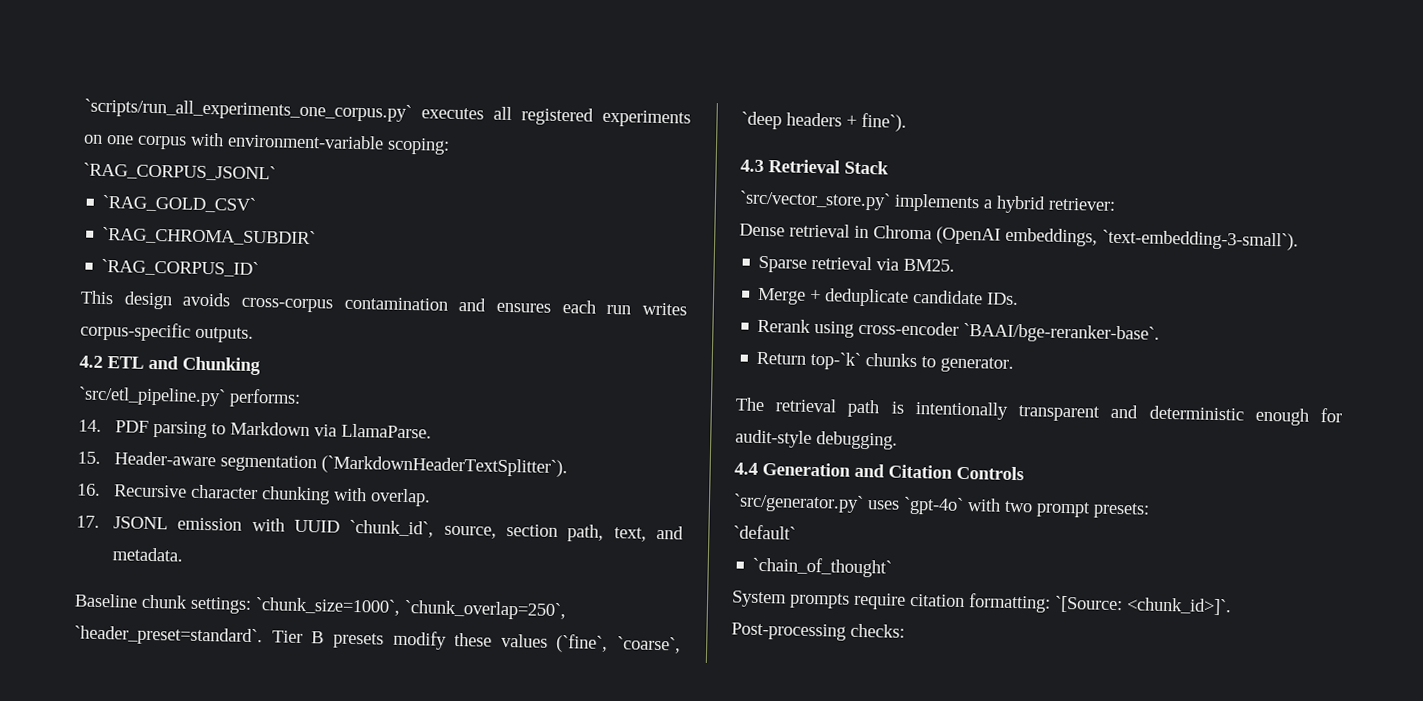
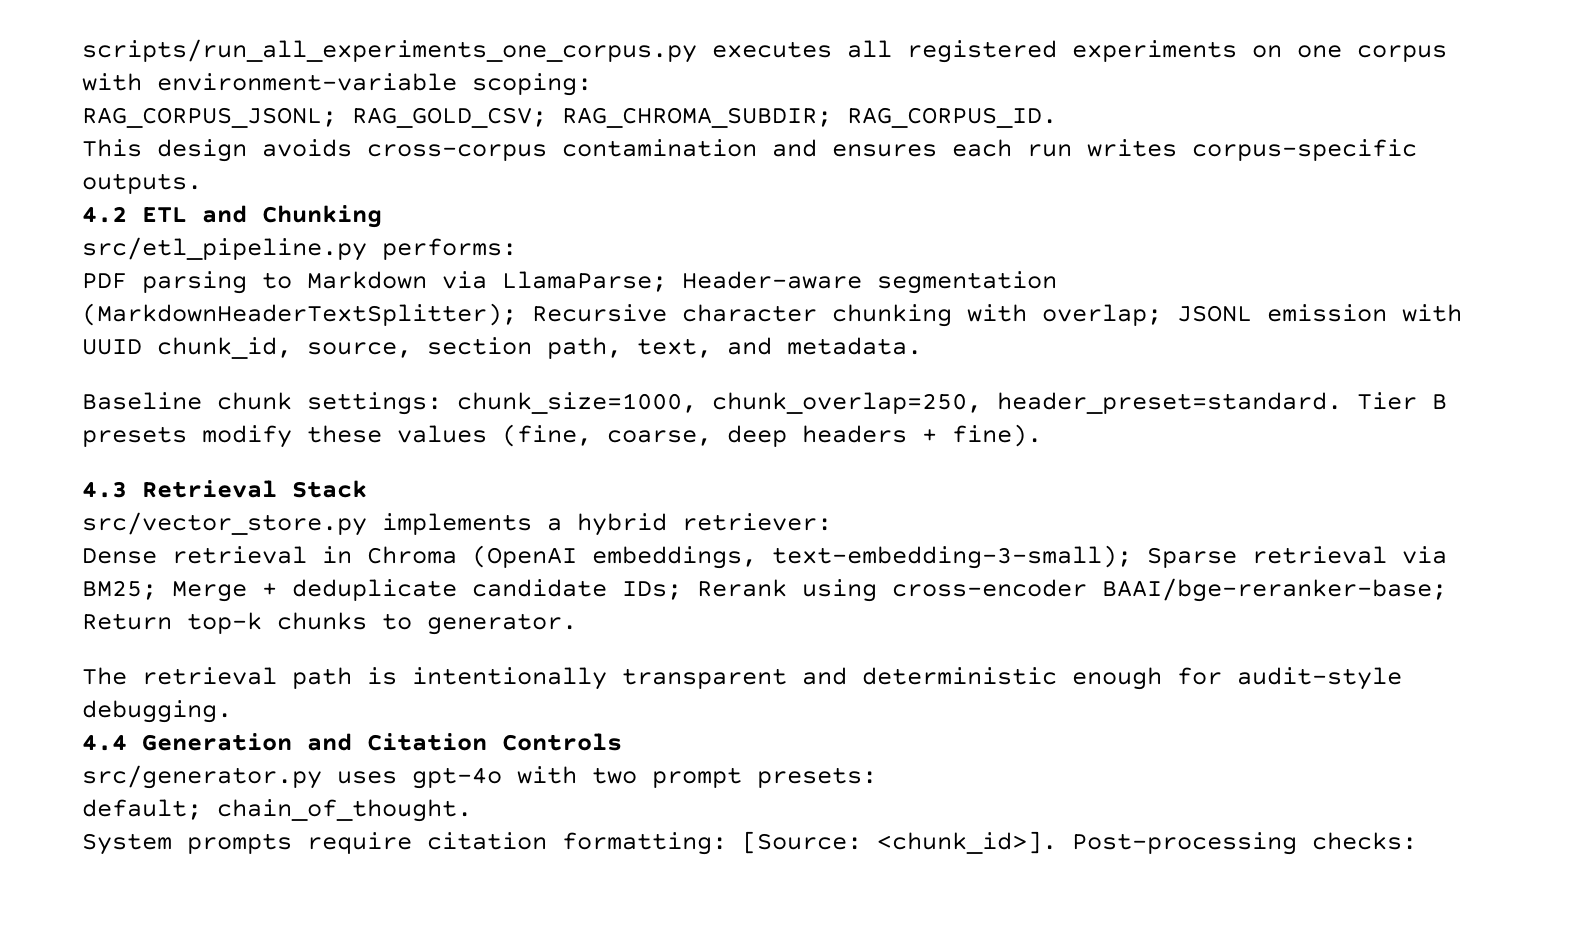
- `scripts/run_all_experiments_one_corpus.py` executes all registered experiments on one corpus with environment-variable scoping:
+ scripts/run_all_experiments_one_corpus.py executes all registered experiments on one corpus with environment-variable scoping:
- `RAG_CORPUS_JSONL`
- `RAG_GOLD_CSV`
- `RAG_CHROMA_SUBDIR`
- `RAG_CORPUS_ID`
+ RAG_CORPUS_JSONL; RAG_GOLD_CSV; RAG_CHROMA_SUBDIR; RAG_CORPUS_ID.
- `src/etl_pipeline.py` performs:
+ src/etl_pipeline.py performs:
- 14. PDF parsing to Markdown via LlamaParse.
- 15. Header-aware segmentation (`MarkdownHeaderTextSplitter`).
- 16. Recursive character chunking with overlap.
- 17. JSONL emission with UUID `chunk_id`, source, section path, text, and metadata.
+ PDF parsing to Markdown via LlamaParse; Header-aware segmentation (MarkdownHeaderTextSplitter); Recursive character chunking with overlap; JSONL emission with UUID chunk_id, source, section path, text, and metadata.
- Baseline chunk settings: `chunk_size=1000`, `chunk_overlap=250`, `header_preset=standard`.
+ Baseline chunk settings: chunk_size=1000, chunk_overlap=250, header_preset=standard.
- Tier B presets modify these values (`fine`, `coarse`, `deep headers + fine`).
+ Tier B presets modify these values (fine, coarse, deep headers + fine).
- `src/vector_store.py` implements a hybrid retriever:
+ src/vector_store.py implements a hybrid retriever:
- Dense retrieval in Chroma (OpenAI embeddings, `text-embedding-3-small`).
- Sparse retrieval via BM25.
- Merge + deduplicate candidate IDs.
- Rerank using cross-encoder `BAAI/bge-reranker-base`.
- Return top-`k` chunks to generator.
+ Dense retrieval in Chroma (OpenAI embeddings, text-embedding-3-small); Sparse retrieval via BM25; Merge + deduplicate candidate IDs; Rerank using cross-encoder BAAI/bge-reranker-base; Return top-k chunks to generator.
- `src/generator.py` uses `gpt-4o` with two prompt presets:
+ src/generator.py uses gpt-4o with two prompt presets:
- `default`
- `chain_of_thought`
+ default; chain_of_thought.
- System prompts require citation formatting: `[Source: <chunk_id>]`.
+ System prompts require citation formatting: [Source: <chunk_id>].

